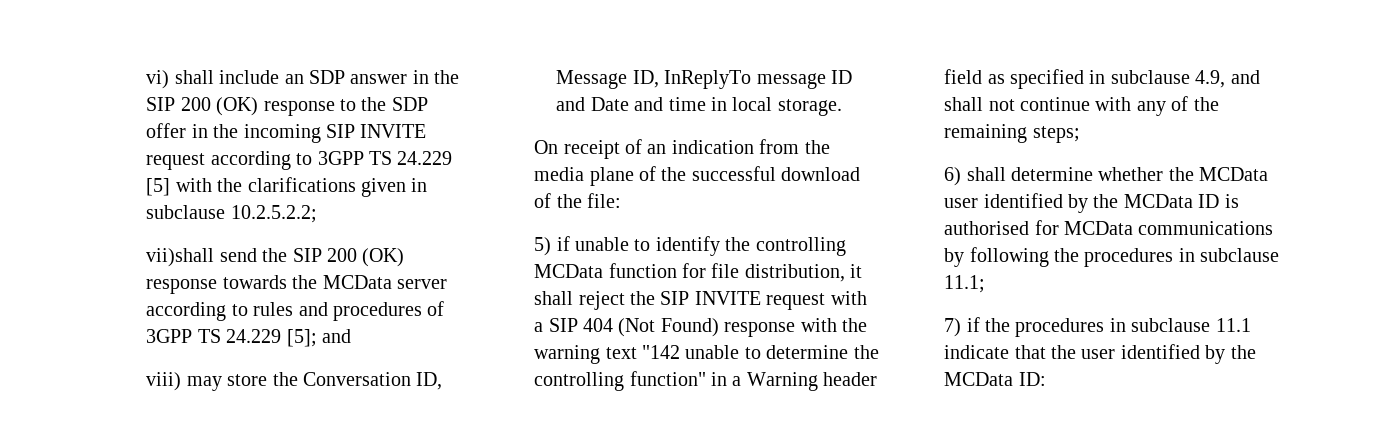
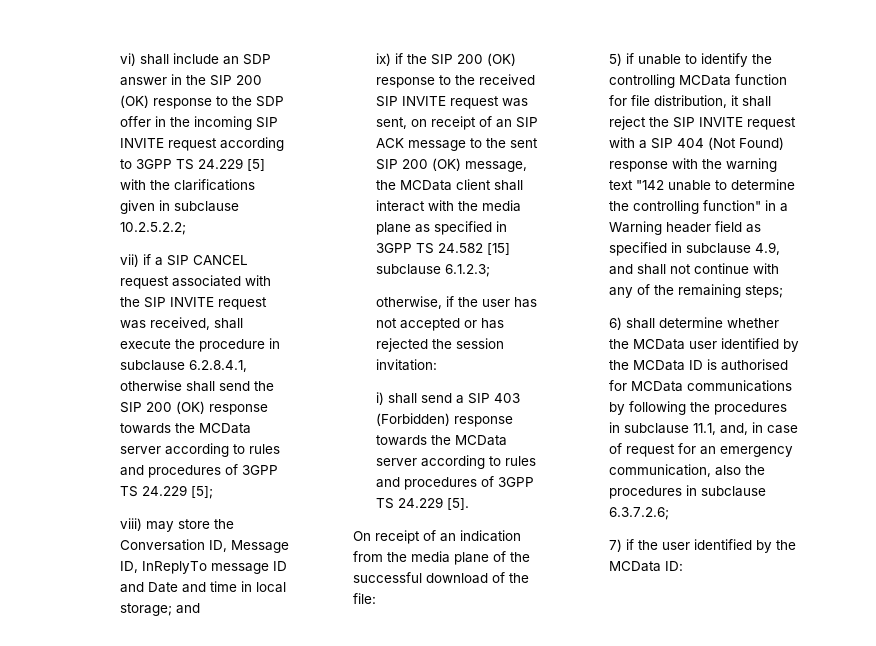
- vii)shall send the SIP 200 (OK) response towards the MCData server according to rules and procedures of 3GPP TS 24.229 [5]; and
+ vii) if a SIP CANCEL request associated with the SIP INVITE request was received, shall execute the procedure in subclause 6.2.8.4.1, otherwise shall send the SIP 200 (OK) response towards the MCData server according to rules and procedures of 3GPP TS 24.229 [5];
- viii) may store the Conversation ID, Message ID, InReplyTo message ID and Date and time in local storage.
+ viii) may store the Conversation ID, Message ID, InReplyTo message ID and Date and time in local storage; and
+ ix) if the SIP 200 (OK) response to the received SIP INVITE request was sent, on receipt of an SIP ACK message to the sent SIP 200 (OK) message, the MCData client shall interact with the media plane as specified in 3GPP TS 24.582 [15] subclause 6.1.2.3;
+ otherwise, if the user has not accepted or has rejected the session invitation:
+ i) shall send a SIP 403 (Forbidden) response towards the MCData server according to rules and procedures of 3GPP TS 24.229 [5].
- 6) shall determine whether the MCData user identified by the MCData ID is authorised for MCData communications by following the procedures in subclause 11.1;
- 7) if the procedures in subclause 11.1 indicate that the user identified by the MCData ID:
+ 6) shall determine whether the MCData user identified by the MCData ID is authorised for MCData communications by following the procedures in subclause 11.1, and, in case of request for an emergency communication, also the procedures in subclause 6.3.7.2.6;
+ 7) if the user identified by the MCData ID:

